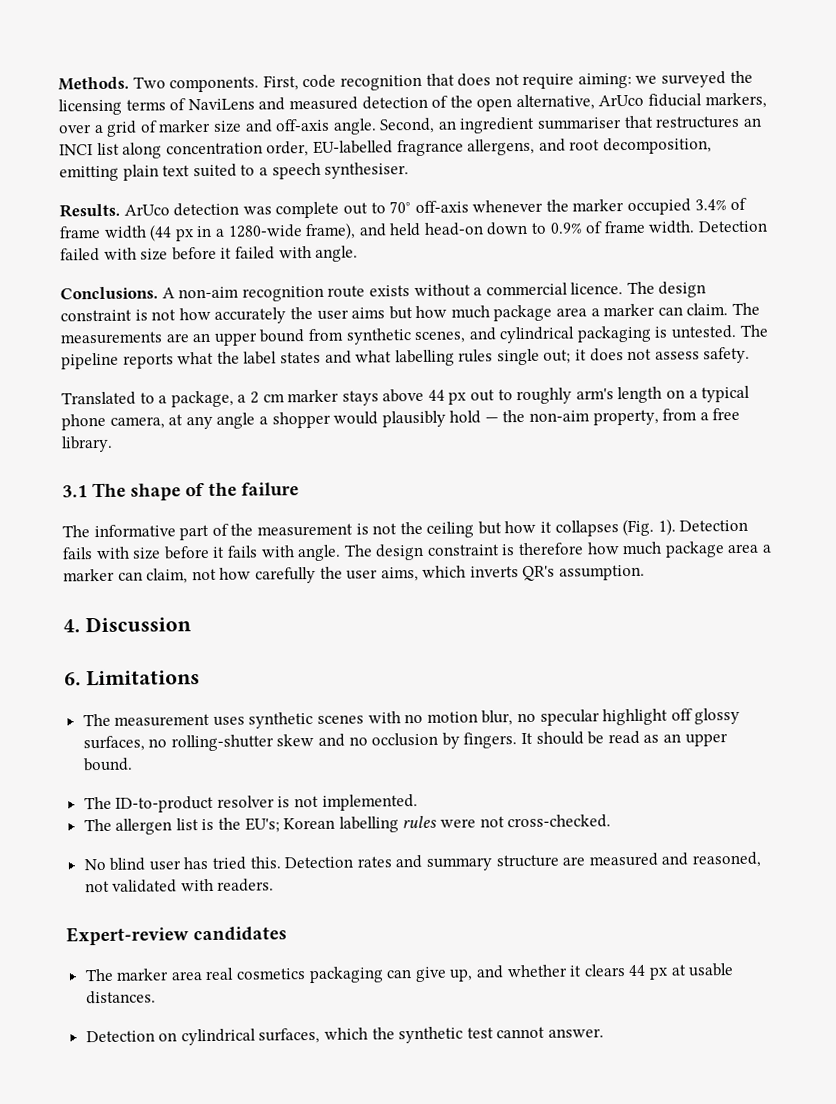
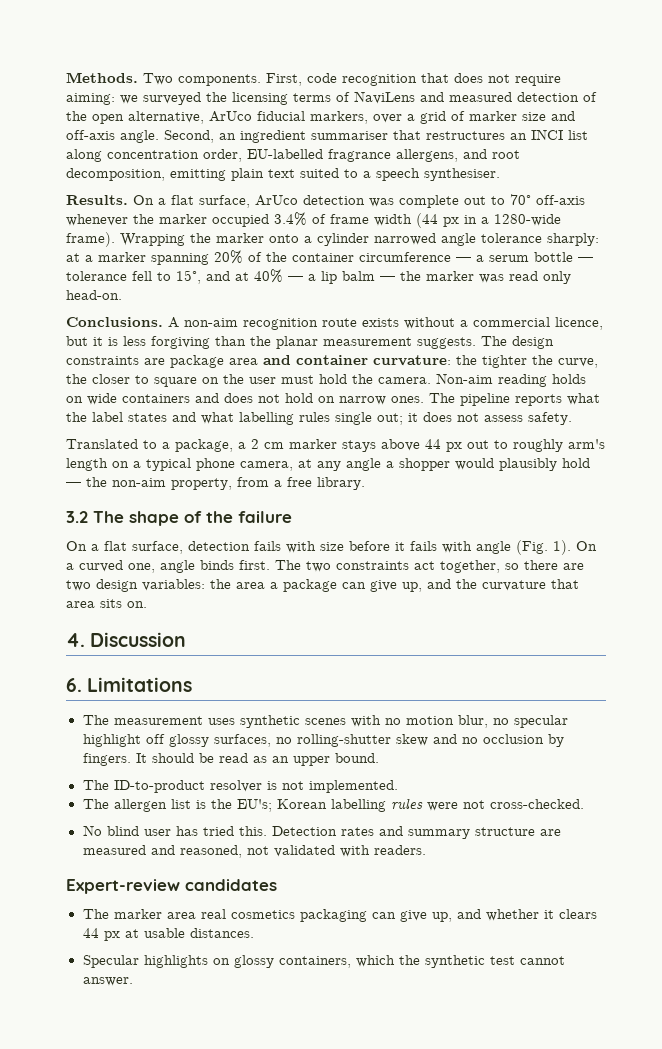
- ArUco detection was complete out to 70° off-axis whenever the marker occupied 3.4% of frame width (44 px in a 1280-wide frame), and held head-on down to 0.9% of frame width. Detection failed with size before it failed with angle.
+ On a flat surface, ArUco detection was complete out to 70° off-axis whenever the marker occupied 3.4% of frame width (44 px in a 1280-wide frame). Wrapping the marker onto a cylinder narrowed angle tolerance sharply: at a marker spanning 20% of the container circumference — a serum bottle — tolerance fell to 15°, and at 40% — a lip balm — the marker was read only head-on.
- A non-aim recognition route exists without a commercial licence. The design constraint is not how accurately the user aims but how much package area a marker can claim. The measurements are an upper bound from synthetic scenes, and cylindrical packaging is untested.
+ A non-aim recognition route exists without a commercial licence, but it is less forgiving than the planar measurement suggests. The design constraints are package area and container curvature: the tighter the curve, the closer to square on the user must hold the camera. Non-aim reading holds on wide containers and does not hold on narrow ones.
- 3.1 The shape of the failure
+ 3.2 The shape of the failure
- The informative part of the measurement is not the ceiling but how it collapses (Fig. 1). Detection fails with size before it fails with angle. The design constraint is therefore how much package area a marker can claim, not how carefully the user aims, which inverts QR's assumption.
+ On a flat surface, detection fails with size before it fails with angle (Fig. 1). On a curved one, angle binds first. The two constraints act together, so there are two design variables: the area a package can give up, and the curvature that area sits on.
- Detection on cylindrical surfaces, which the synthetic test cannot answer.
+ Specular highlights on glossy containers, which the synthetic test cannot answer.

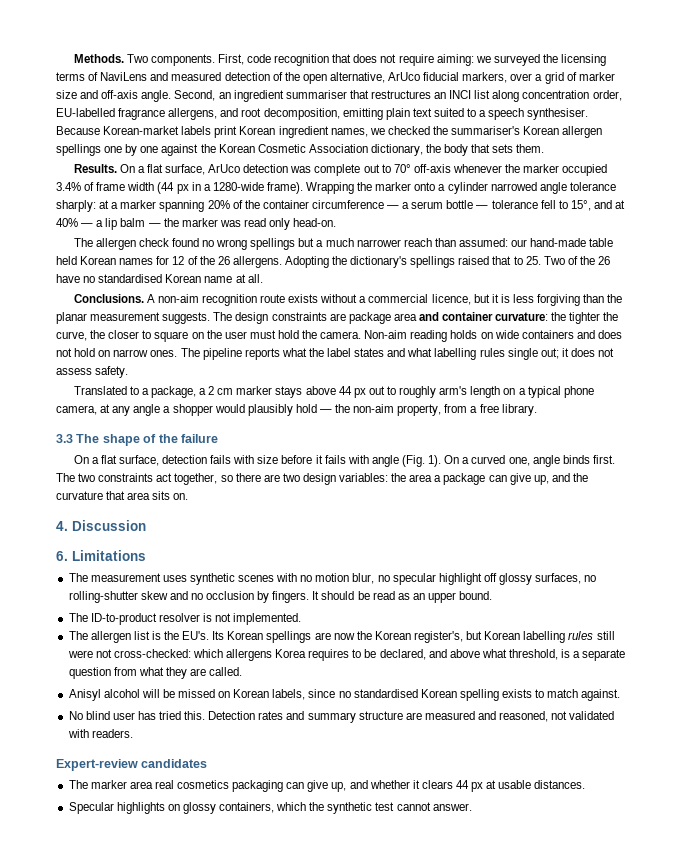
+ Because Korean-market labels print Korean ingredient names, we checked the summariser's Korean allergen spellings one by one against the Korean Cosmetic Association dictionary, the body that sets them.
+ The allergen check found no wrong spellings but a much narrower reach than assumed: our hand-made table held Korean names for 12 of the 26 allergens. Adopting the dictionary's spellings raised that to 25. Two of the 26 have no standardised Korean name at all.
- 3.2 The shape of the failure
+ 3.3 The shape of the failure
- The allergen list is the EU's; Korean labelling rules were not cross-checked.
+ The allergen list is the EU's. Its Korean spellings are now the Korean register's, but Korean labelling rules still were not cross-checked: which allergens Korea requires to be declared, and above what threshold, is a separate question from what they are called.
+ Anisyl alcohol will be missed on Korean labels, since no standardised Korean spelling exists to match against.

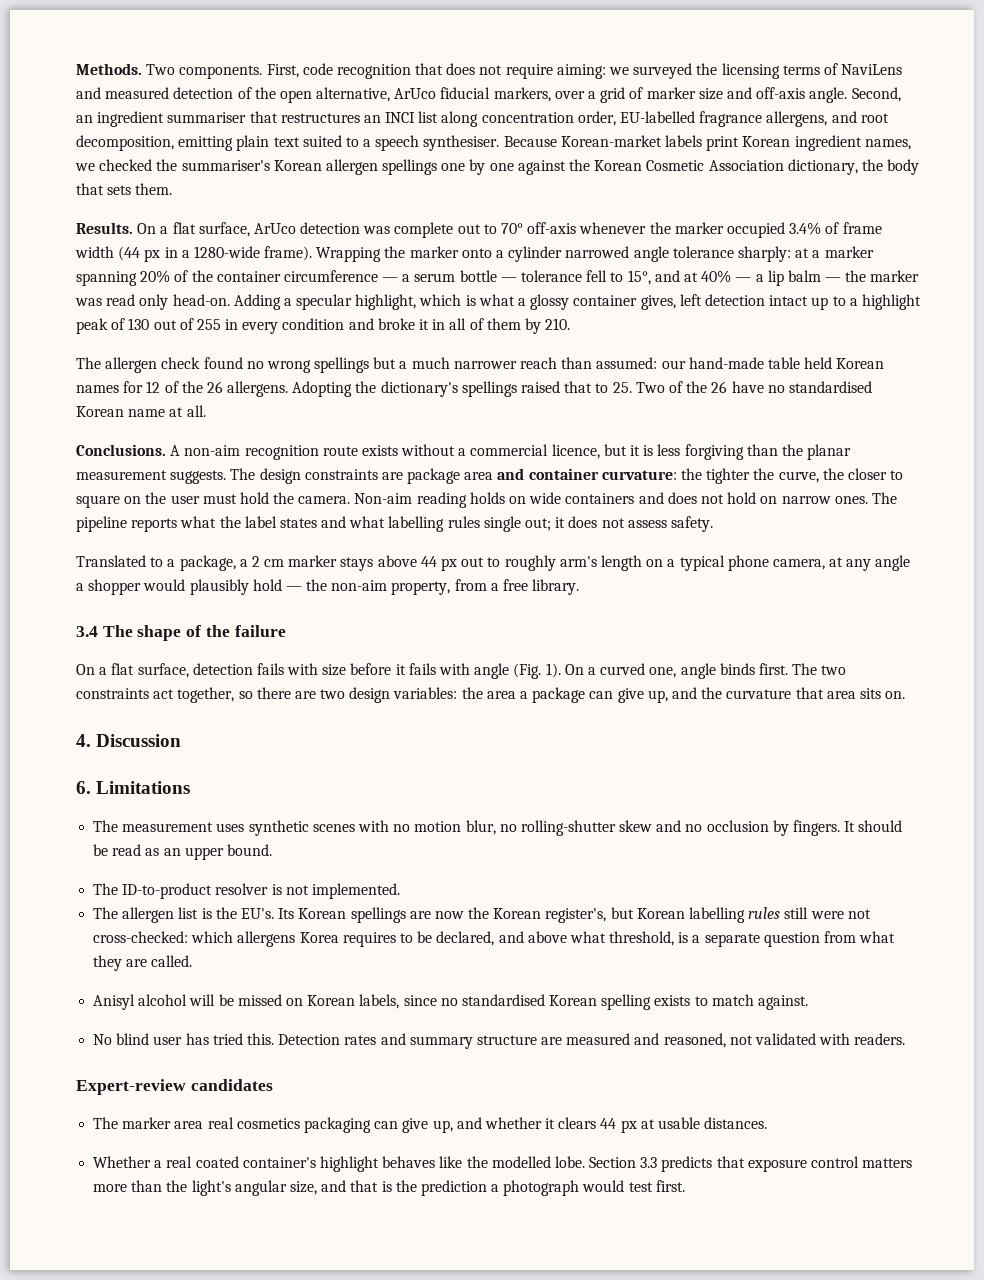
+ Adding a specular highlight, which is what a glossy container gives, left detection intact up to a highlight peak of 130 out of 255 in every condition and broke it in all of them by 210.
- 3.3 The shape of the failure
+ 3.4 The shape of the failure
- The measurement uses synthetic scenes with no motion blur, no specular highlight off glossy surfaces, no rolling-shutter skew and no occlusion by fingers.
+ The measurement uses synthetic scenes with no motion blur, no rolling-shutter skew and no occlusion by fingers.
- Specular highlights on glossy containers, which the synthetic test cannot answer.
+ Whether a real coated container's highlight behaves like the modelled lobe. Section 3.3 predicts that exposure control matters more than the light's angular size, and that is the prediction a photograph would test first.

